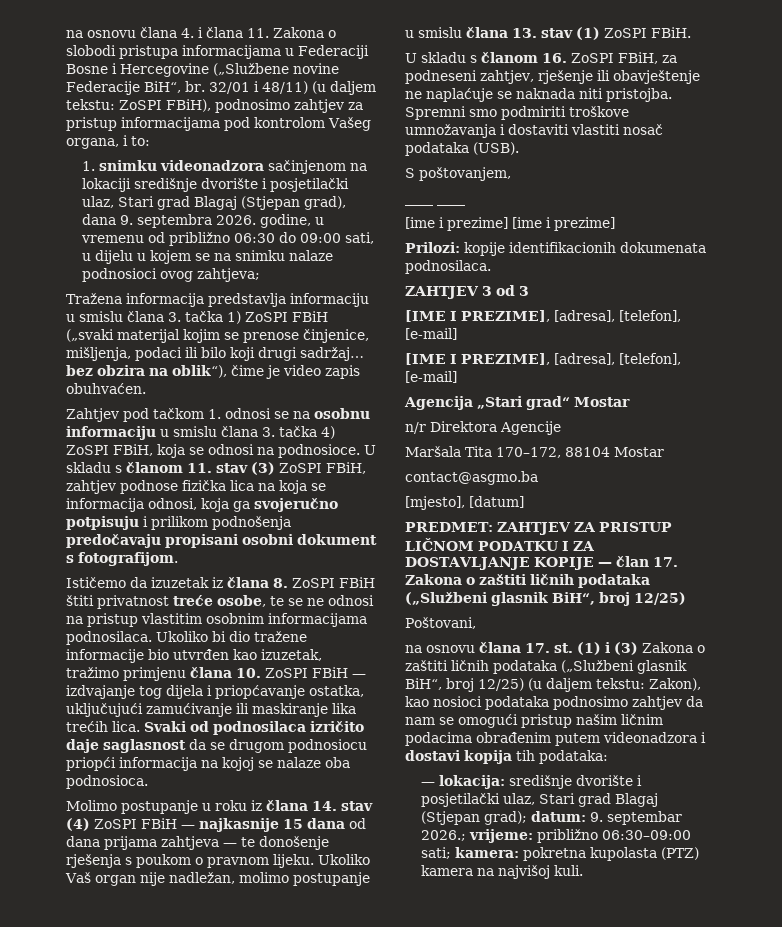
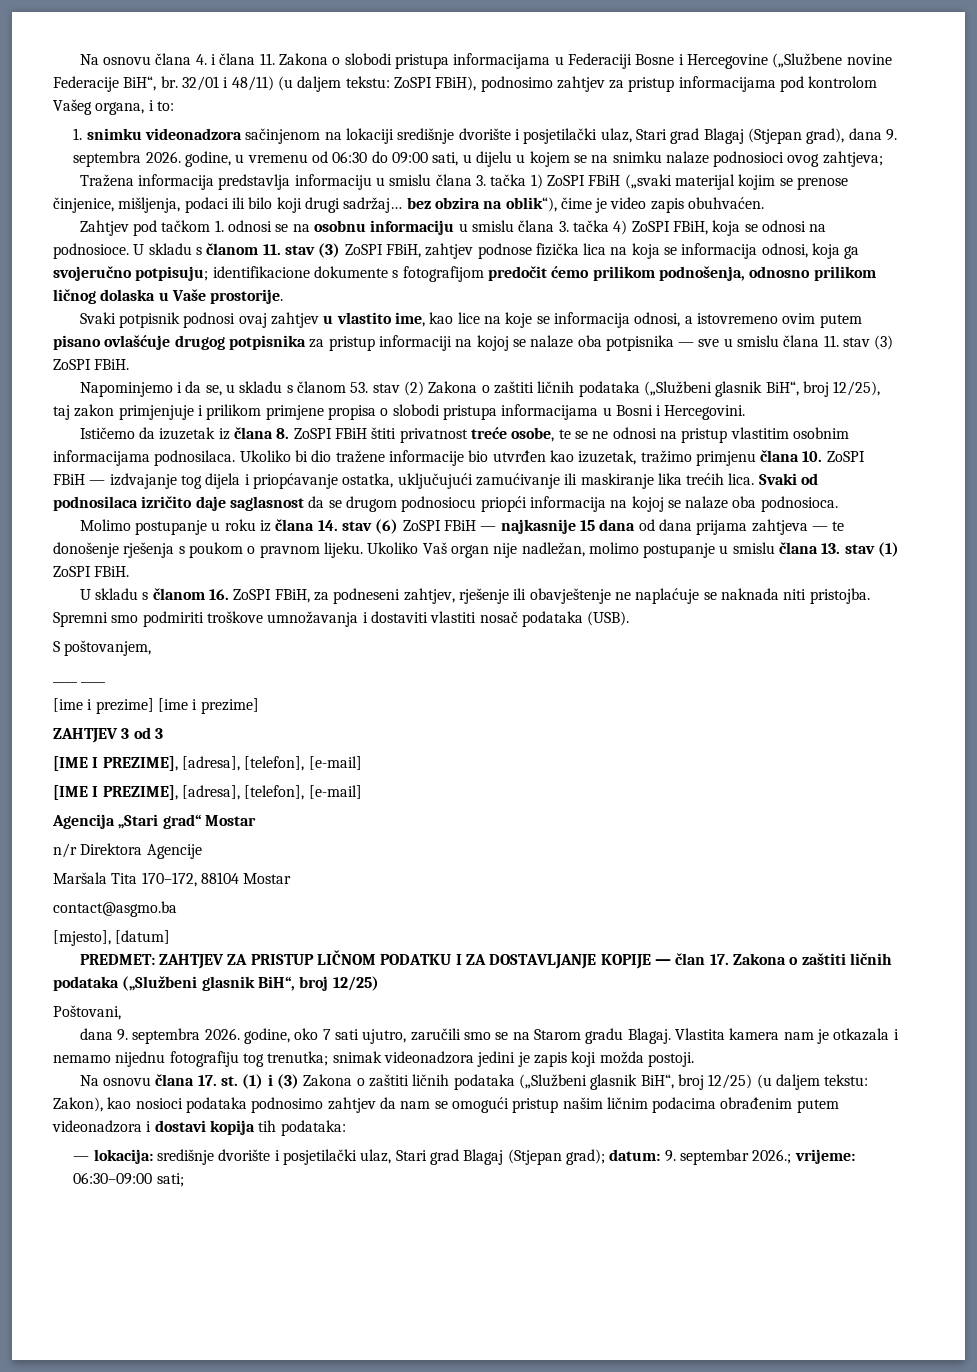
- na osnovu člana 4. i člana 11. Zakona o slobodi pristupa informacijama u Federaciji Bosne i Hercegovine („Službene novine Federacije BiH“, br.
+ Na osnovu člana 4. i člana 11. Zakona o slobodi pristupa informacijama u Federaciji Bosne i Hercegovine („Službene novine Federacije BiH“, br.
- 1. snimku videonadzora sačinjenom na lokaciji središnje dvorište i posjetilački ulaz, Stari grad Blagaj (Stjepan grad), dana 9. septembra 2026. godine, u vremenu od približno 06:30 do 09:00 sati, u dijelu u kojem se na snimku nalaze podnosioci ovog zahtjeva;
+ 1. snimku videonadzora sačinjenom na lokaciji središnje dvorište i posjetilački ulaz, Stari grad Blagaj (Stjepan grad), dana 9. septembra 2026. godine, u vremenu od 06:30 do 09:00 sati, u dijelu u kojem se na snimku nalaze podnosioci ovog zahtjeva;
- U skladu s članom 11. stav (3) ZoSPI FBiH, zahtjev podnose fizička lica na koja se informacija odnosi, koja ga svojeručno potpisuju i prilikom podnošenja predočavaju propisani osobni dokument s fotografijom.
+ U skladu s članom 11. stav (3) ZoSPI FBiH, zahtjev podnose fizička lica na koja se informacija odnosi, koja ga svojeručno potpisuju; identifikacione dokumente s fotografijom predočit ćemo prilikom podnošenja, odnosno prilikom ličnog dolaska u Vaše prostorije.
+ Svaki potpisnik podnosi ovaj zahtjev u vlastito ime, kao lice na koje se informacija odnosi, a istovremeno ovim putem pisano ovlašćuje drugog potpisnika za pristup informaciji na kojoj se nalaze oba potpisnika — sve u smislu člana 11. stav (3) ZoSPI FBiH.
+ Napominjemo i da se, u skladu s članom 53. stav (2) Zakona o zaštiti ličnih podataka („Službeni glasnik BiH“, broj 12/25), taj zakon primjenjuje i prilikom primjene propisa o slobodi pristupa informacijama u Bosni i Hercegovini.
- Molimo postupanje u roku iz člana 14. stav (4) ZoSPI FBiH — najkasnije 15 dana od dana prijama zahtjeva — te donošenje rješenja s poukom o pravnom lijeku.
+ Molimo postupanje u roku iz člana 14. stav (6) ZoSPI FBiH — najkasnije 15 dana od dana prijama zahtjeva — te donošenje rješenja s poukom o pravnom lijeku.
- Prilozi: kopije identifikacionih dokumenata podnosilaca.
- na osnovu člana 17. st.
+ dana 9. septembra 2026. godine, oko 7 sati ujutro, zaručili smo se na Starom gradu Blagaj. Vlastita kamera nam je otkazala i nemamo nijednu fotografiju tog trenutka; snimak videonadzora jedini je zapis koji možda postoji.
+ Na osnovu člana 17. st.
- — lokacija: središnje dvorište i posjetilački ulaz, Stari grad Blagaj (Stjepan grad); datum: 9. septembar 2026.; vrijeme: približno 06:30–09:00 sati; kamera: pokretna kupolasta (PTZ) kamera na najvišoj kuli.
+ — lokacija: središnje dvorište i posjetilački ulaz, Stari grad Blagaj (Stjepan grad); datum: 9. septembar 2026.; vrijeme: 06:30–09:00 sati;

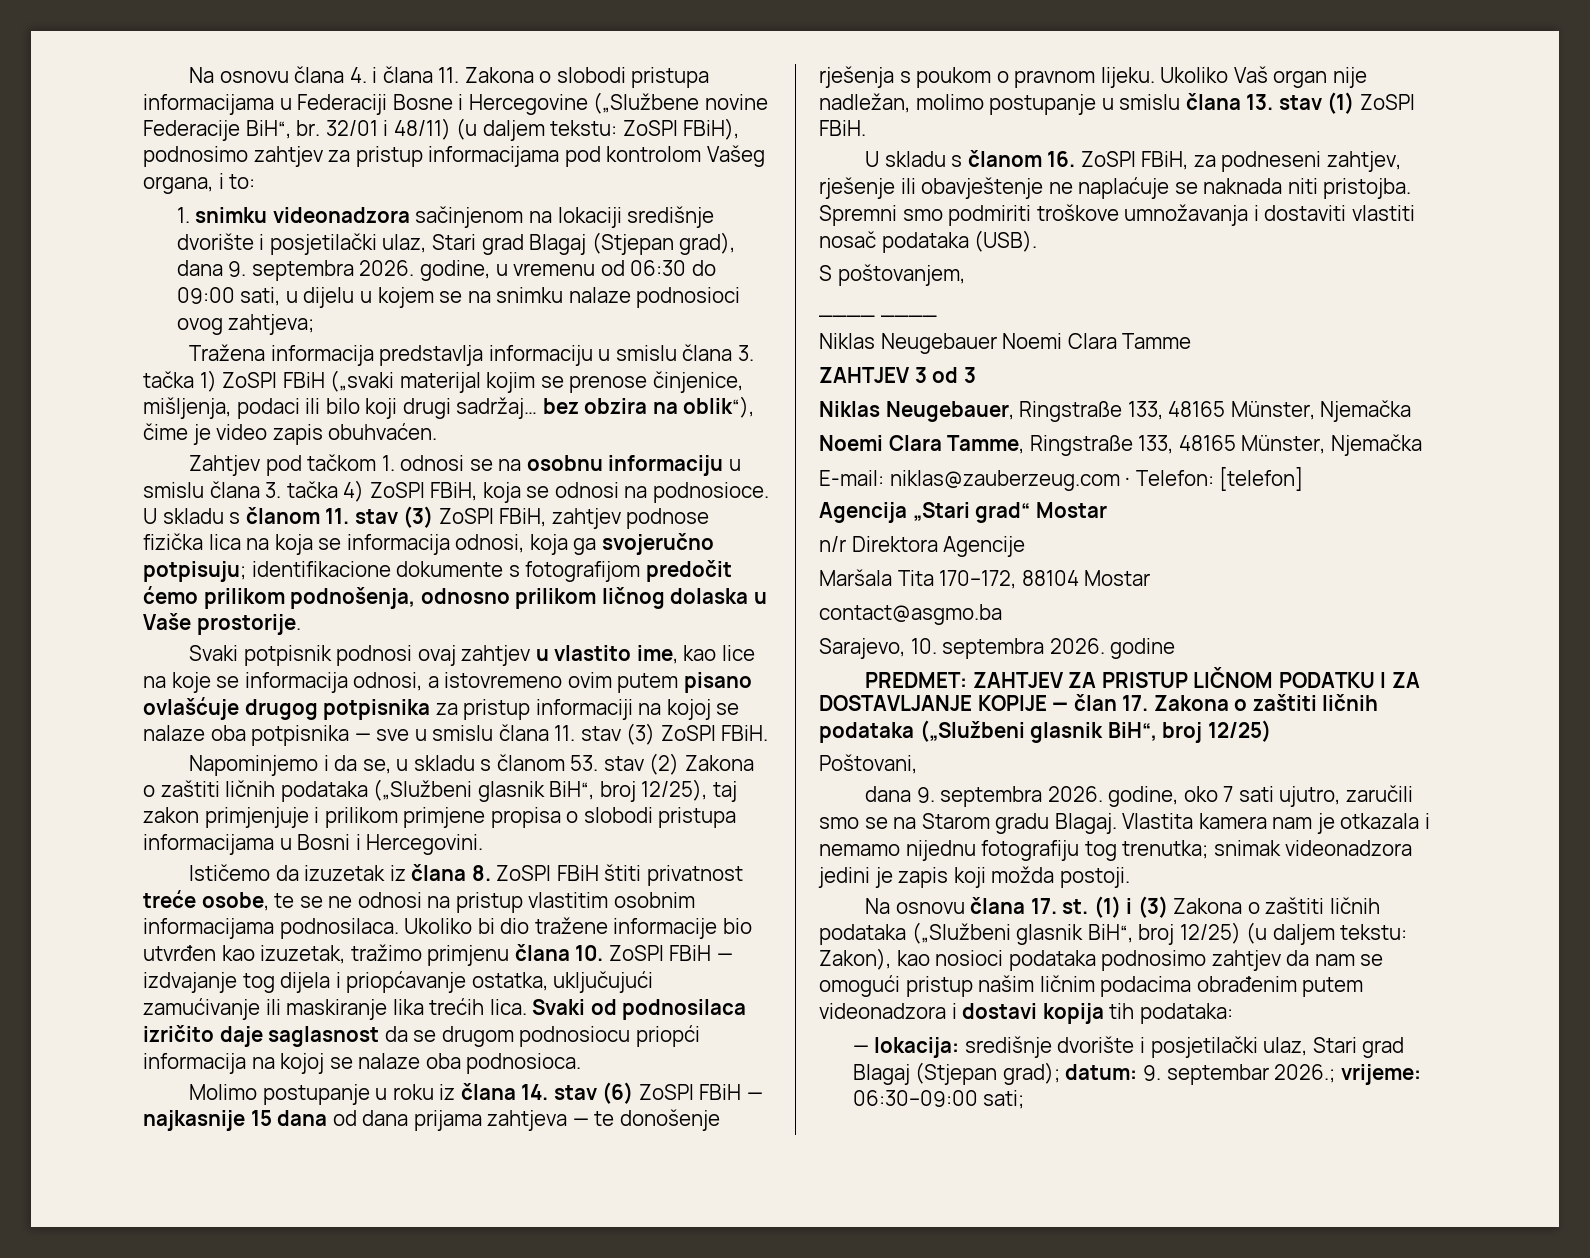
- [ime i prezime] [ime i prezime]
+ Niklas Neugebauer Noemi Clara Tamme
  ZAHTJEV 3 od 3
- [IME I PREZIME], [adresa], [telefon], [e-mail]
- [IME I PREZIME], [adresa], [telefon], [e-mail]
+ Niklas Neugebauer, Ringstraße 133, 48165 Münster, Njemačka
+ Noemi Clara Tamme, Ringstraße 133, 48165 Münster, Njemačka
+ E-mail: niklas@zauberzeug.com · Telefon: [telefon]
- [mjesto], [datum]
+ Sarajevo, 10. septembra 2026. godine

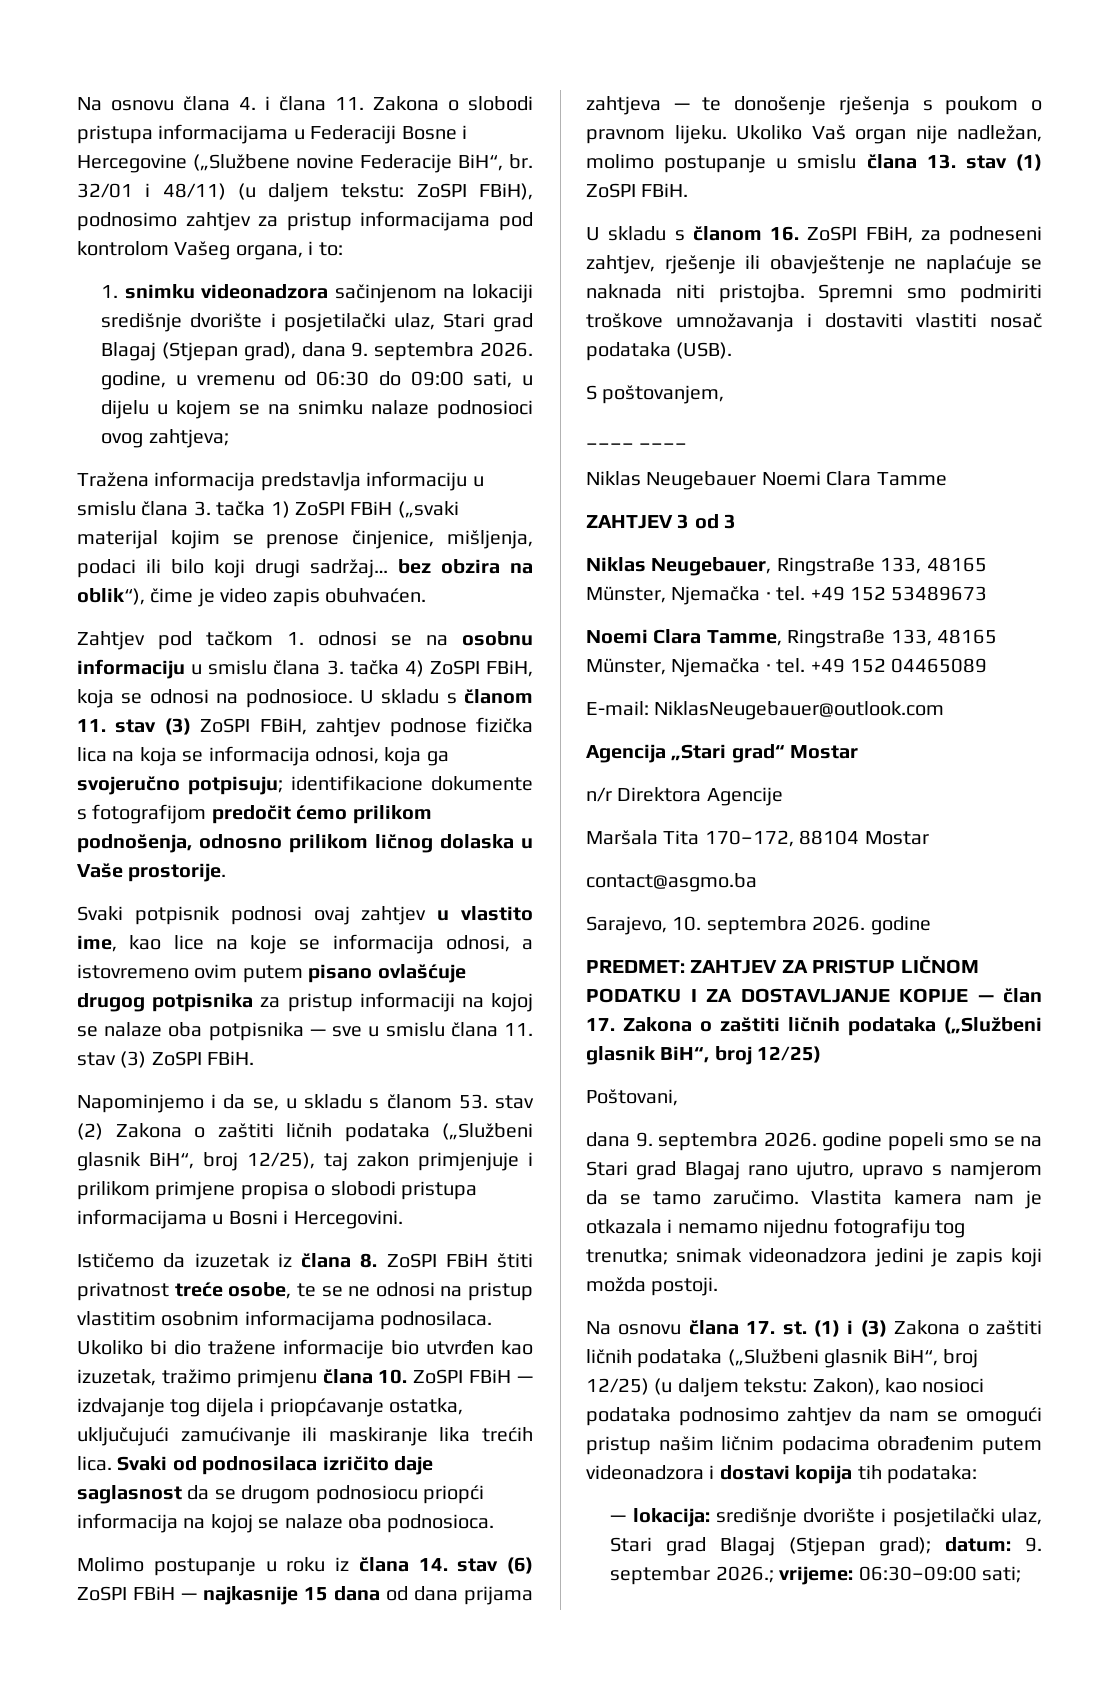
- Niklas Neugebauer, Ringstraße 133, 48165 Münster, Njemačka
+ Niklas Neugebauer, Ringstraße 133, 48165 Münster, Njemačka · tel. +49 152 53489673
- Noemi Clara Tamme, Ringstraße 133, 48165 Münster, Njemačka
- E-mail: niklas@zauberzeug.com · Telefon: [telefon]
+ Noemi Clara Tamme, Ringstraße 133, 48165 Münster, Njemačka · tel. +49 152 04465089
+ E-mail: NiklasNeugebauer@outlook.com
- dana 9. septembra 2026. godine, oko 7 sati ujutro, zaručili smo se na Starom gradu Blagaj.
+ dana 9. septembra 2026. godine popeli smo se na Stari grad Blagaj rano ujutro, upravo s namjerom da se tamo zaručimo.

